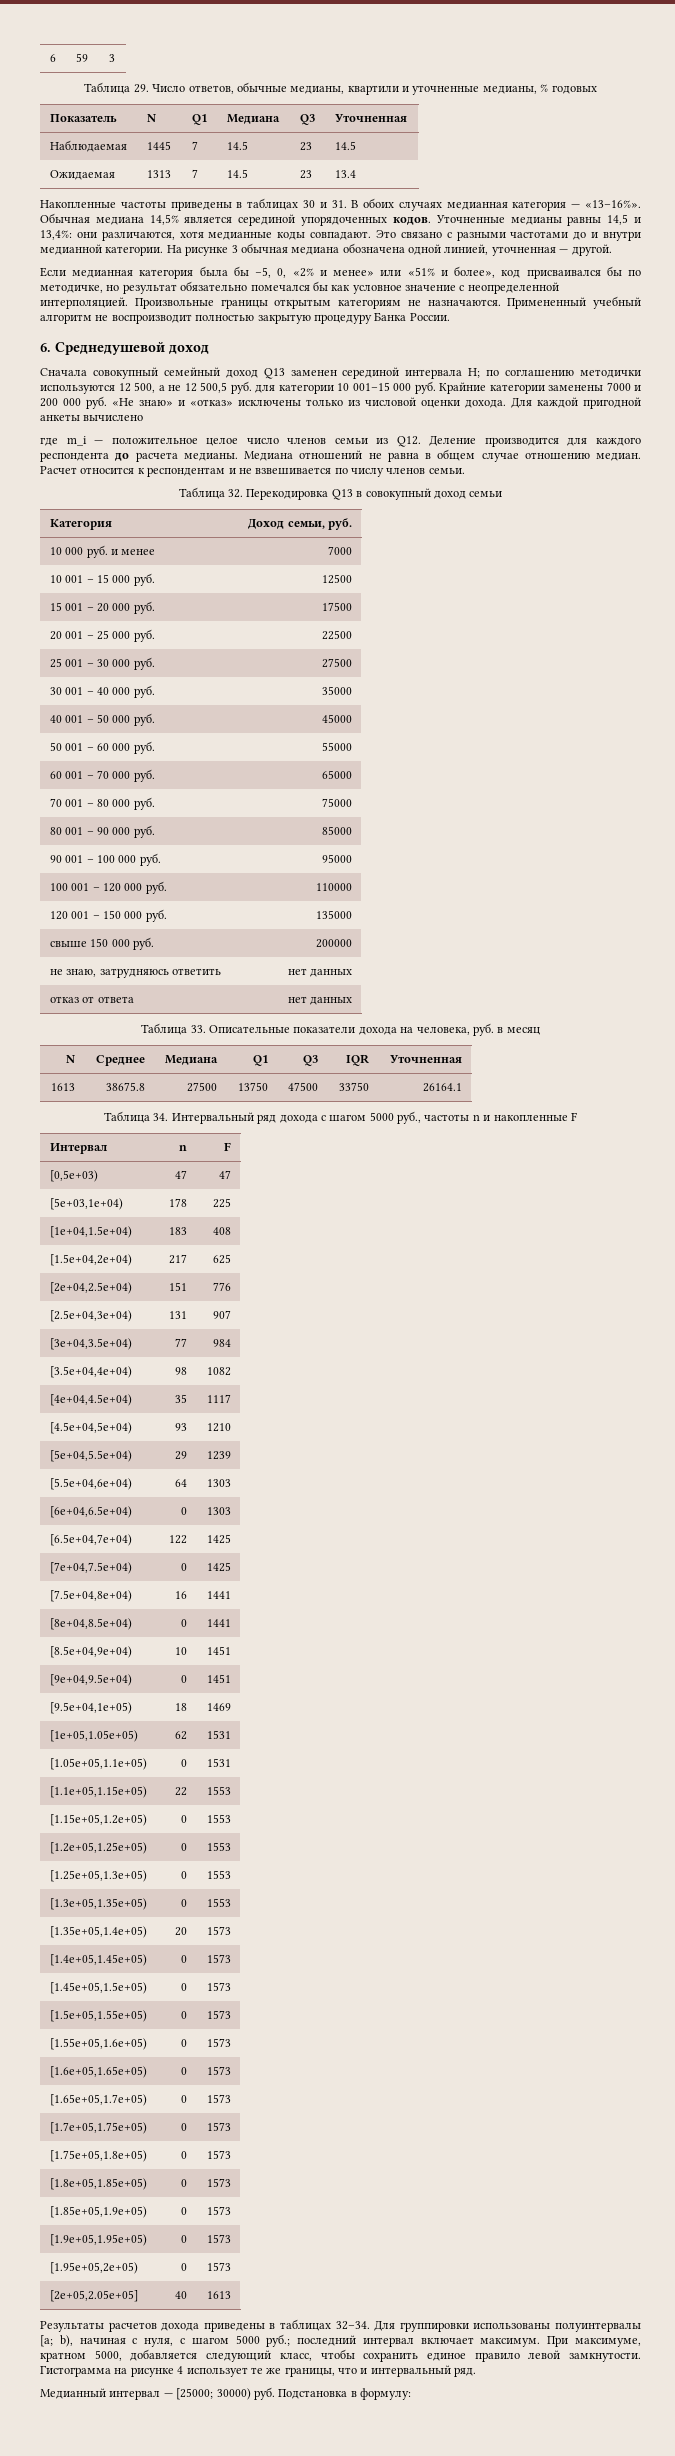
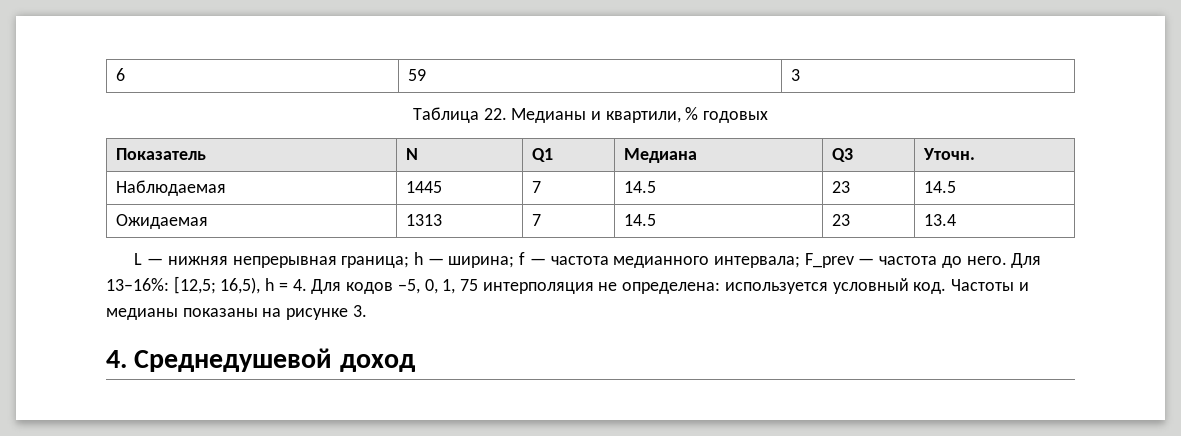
- Таблица 29. Число ответов, обычные медианы, квартили и уточненные медианы, % годовых
+ Таблица 22. Медианы и квартили, % годовых
- Показатель | N | Q1 | Медиана | Q3 | Уточненная
+ Показатель | N | Q1 | Медиана | Q3 | Уточн.
- Накопленные частоты приведены в таблицах 30 и 31. В обоих случаях медианная категория — «13–16%». Обычная медиана 14,5% является серединой упорядоченных кодов. Уточненные медианы равны 14,5 и 13,4%: они различаются, хотя медианные коды совпадают. Это связано с разными частотами до и внутри медианной категории. На рисунке 3 обычная медиана обозначена одной линией, уточненная — другой.
- Если медианная категория была бы −5, 0, «2% и менее» или «51% и более», код присваивался бы по методичке, но результат обязательно помечался бы как условное значение с неопределенной интерполяцией. Произвольные границы открытым категориям не назначаются. Примененный учебный алгоритм не воспроизводит полностью закрытую процедуру Банка России.
- 6. Среднедушевой доход
- Сначала совокупный семейный доход Q13 заменен серединой интервала H; по соглашению методички используются 12 500, а не 12 500,5 руб. для категории 10 001–15 000 руб. Крайние категории заменены 7000 и 200 000 руб. «Не знаю» и «отказ» исключены только из числовой оценки дохода. Для каждой пригодной анкеты вычислено
- где m_i — положительное целое число членов семьи из Q12. Деление производится для каждого респондента до расчета медианы. Медиана отношений не равна в общем случае отношению медиан. Расчет относится к респондентам и не взвешивается по числу членов семьи.
- Таблица 32. Перекодировка Q13 в совокупный доход семьи
- Категория | Доход семьи, руб.
- 10 000 руб. и менее | 7000
- 10 001 – 15 000 руб. | 12500
- 15 001 – 20 000 руб. | 17500
- 20 001 – 25 000 руб. | 22500
- 25 001 – 30 000 руб. | 27500
- 30 001 – 40 000 руб. | 35000
- 40 001 – 50 000 руб. | 45000
- 50 001 – 60 000 руб. | 55000
- 60 001 – 70 000 руб. | 65000
- 70 001 – 80 000 руб. | 75000
- 80 001 – 90 000 руб. | 85000
- 90 001 – 100 000 руб. | 95000
- 100 001 – 120 000 руб. | 110000
- 120 001 – 150 000 руб. | 135000
- свыше 150 000 руб. | 200000
- не знаю, затрудняюсь ответить | нет данных
- отказ от ответа | нет данных
- Таблица 33. Описательные показатели дохода на человека, руб. в месяц
- N | Среднее | Медиана | Q1 | Q3 | IQR | Уточненная
- 1613 | 38675.8 | 27500 | 13750 | 47500 | 33750 | 26164.1
- Таблица 34. Интервальный ряд дохода с шагом 5000 руб., частоты n и накопленные F
- Интервал | n | F
- [0,5e+03) | 47 | 47
- [5e+03,1e+04) | 178 | 225
- [1e+04,1.5e+04) | 183 | 408
- [1.5e+04,2e+04) | 217 | 625
- [2e+04,2.5e+04) | 151 | 776
- [2.5e+04,3e+04) | 131 | 907
- [3e+04,3.5e+04) | 77 | 984
- [3.5e+04,4e+04) | 98 | 1082
- [4e+04,4.5e+04) | 35 | 1117
- [4.5e+04,5e+04) | 93 | 1210
- [5e+04,5.5e+04) | 29 | 1239
- [5.5e+04,6e+04) | 64 | 1303
- [6e+04,6.5e+04) | 0 | 1303
- [6.5e+04,7e+04) | 122 | 1425
- [7e+04,7.5e+04) | 0 | 1425
- [7.5e+04,8e+04) | 16 | 1441
- [8e+04,8.5e+04) | 0 | 1441
- [8.5e+04,9e+04) | 10 | 1451
- [9e+04,9.5e+04) | 0 | 1451
- [9.5e+04,1e+05) | 18 | 1469
- [1e+05,1.05e+05) | 62 | 1531
- [1.05e+05,1.1e+05) | 0 | 1531
- [1.1e+05,1.15e+05) | 22 | 1553
- [1.15e+05,1.2e+05) | 0 | 1553
- [1.2e+05,1.25e+05) | 0 | 1553
- [1.25e+05,1.3e+05) | 0 | 1553
- [1.3e+05,1.35e+05) | 0 | 1553
- [1.35e+05,1.4e+05) | 20 | 1573
- [1.4e+05,1.45e+05) | 0 | 1573
- [1.45e+05,1.5e+05) | 0 | 1573
- [1.5e+05,1.55e+05) | 0 | 1573
- [1.55e+05,1.6e+05) | 0 | 1573
- [1.6e+05,1.65e+05) | 0 | 1573
- [1.65e+05,1.7e+05) | 0 | 1573
- [1.7e+05,1.75e+05) | 0 | 1573
- [1.75e+05,1.8e+05) | 0 | 1573
- [1.8e+05,1.85e+05) | 0 | 1573
- [1.85e+05,1.9e+05) | 0 | 1573
- [1.9e+05,1.95e+05) | 0 | 1573
- [1.95e+05,2e+05) | 0 | 1573
- [2e+05,2.05e+05] | 40 | 1613
- Результаты расчетов дохода приведены в таблицах 32–34. Для группировки использованы полуинтервалы [a; b), начиная с нуля, с шагом 5000 руб.; последний интервал включает максимум. При максимуме, кратном 5000, добавляется следующий класс, чтобы сохранить единое правило левой замкнутости. Гистограмма на рисунке 4 использует те же границы, что и интервальный ряд.
- Медианный интервал — [25000; 30000) руб. Подстановка в формулу:
+ L — нижняя непрерывная граница; h — ширина; f — частота медианного интервала; F_prev — частота до него. Для 13–16%: [12,5; 16,5), h = 4. Для кодов −5, 0, 1, 75 интерполяция не определена: используется условный код. Частоты и медианы показаны на рисунке 3.
+ 4. Среднедушевой доход

